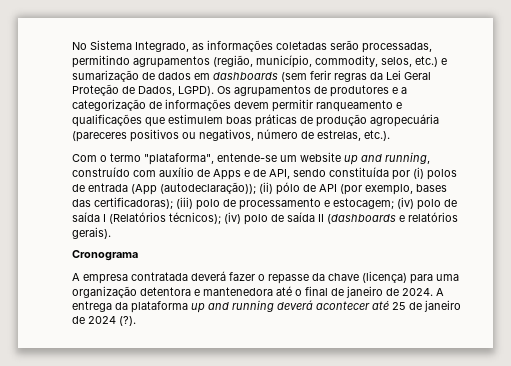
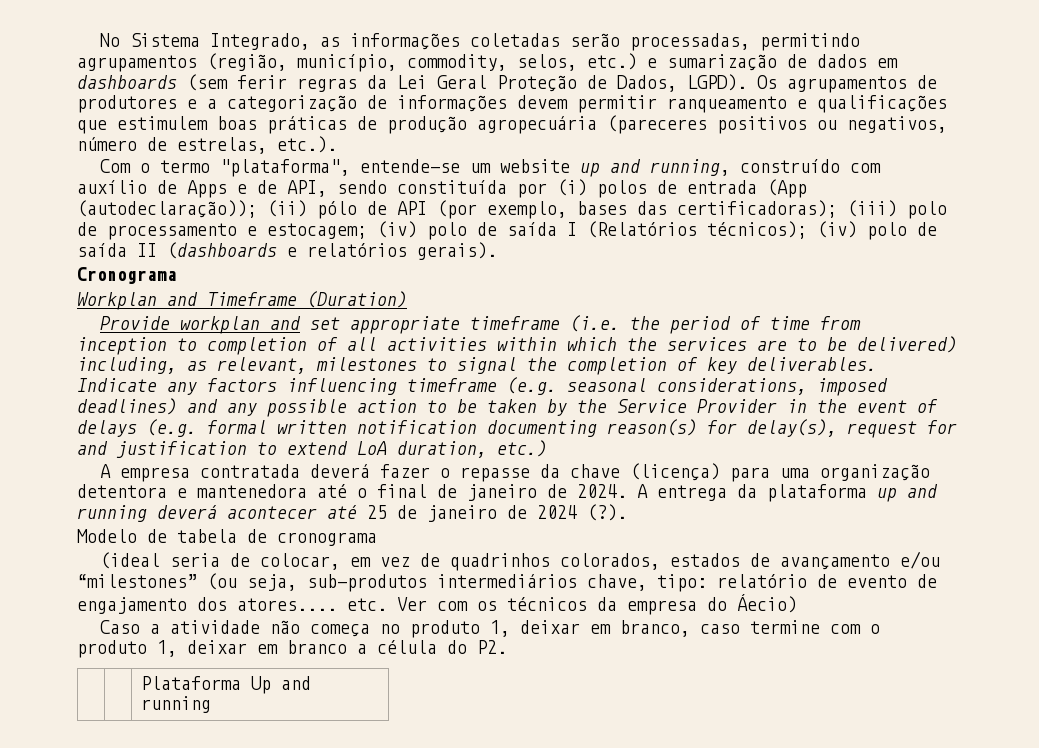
+ Workplan and Timeframe (Duration)
+ Provide workplan and set appropriate timeframe (i.e. the period of time from inception to completion of all activities within which the services are to be delivered) including, as relevant, milestones to signal the completion of key deliverables. Indicate any factors influencing timeframe (e.g. seasonal considerations, imposed deadlines) and any possible action to be taken by the Service Provider in the event of delays (e.g. formal written notification documenting reason(s) for delay(s), request for and justification to extend LoA duration, etc.)
+ Modelo de tabela de cronograma
+ (ideal seria de colocar, em vez de quadrinhos colorados, estados de avançamento e/ou “milestones” (ou seja, sub-produtos intermediários chave, tipo: relatório de evento de engajamento dos atores.... etc. Ver com os técnicos da empresa do Áecio)
+ Caso a atividade não começa no produto 1, deixar em branco, caso termine com o produto 1, deixar em branco a célula do P2.
+ | | Plataforma Up and running

